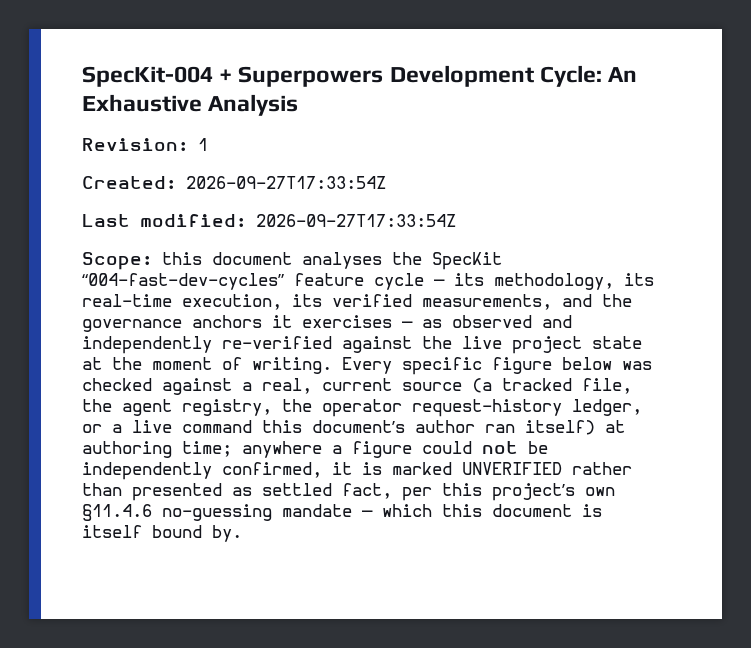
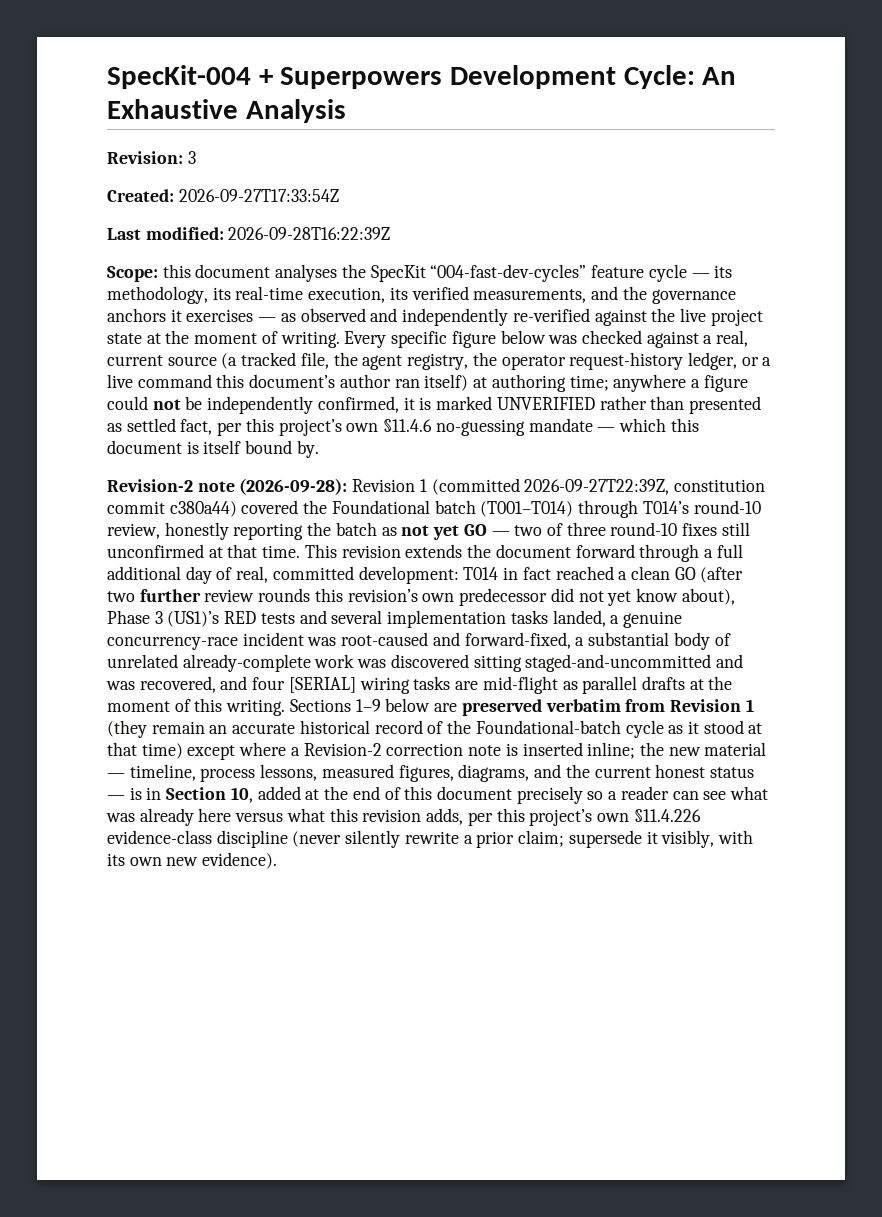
- Revision: 1
+ Revision: 3
- Last modified: 2026-09-27T17:33:54Z
+ Last modified: 2026-09-28T16:22:39Z
+ Revision-2 note (2026-09-28): Revision 1 (committed 2026-09-27T22:39Z, constitution commit c380a44) covered the Foundational batch (T001–T014) through T014’s round-10 review, honestly reporting the batch as not yet GO — two of three round-10 fixes still unconfirmed at that time. This revision extends the document forward through a full additional day of real, committed development: T014 in fact reached a clean GO (after two further review rounds this revision’s own predecessor did not yet know about), Phase 3 (US1)’s RED tests and several implementation tasks landed, a genuine concurrency-race incident was root-caused and forward-fixed, a substantial body of unrelated already-complete work was discovered sitting staged-and-uncommitted and was recovered, and four [SERIAL] wiring tasks are mid-flight as parallel drafts at the moment of this writing. Sections 1–9 below are preserved verbatim from Revision 1 (they remain an accurate historical record of the Foundational-batch cycle as it stood at that time) except where a Revision-2 correction note is inserted inline; the new material — timeline, process lessons, measured figures, diagrams, and the current honest status — is in Section 10, added at the end of this document precisely so a reader can see what was already here versus what this revision adds, per this project’s own §11.4.226 evidence-class discipline (never silently rewrite a prior claim; supersede it visibly, with its own new evidence).

